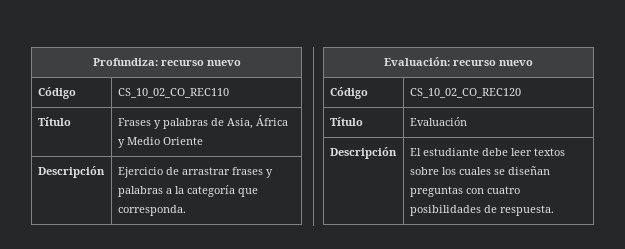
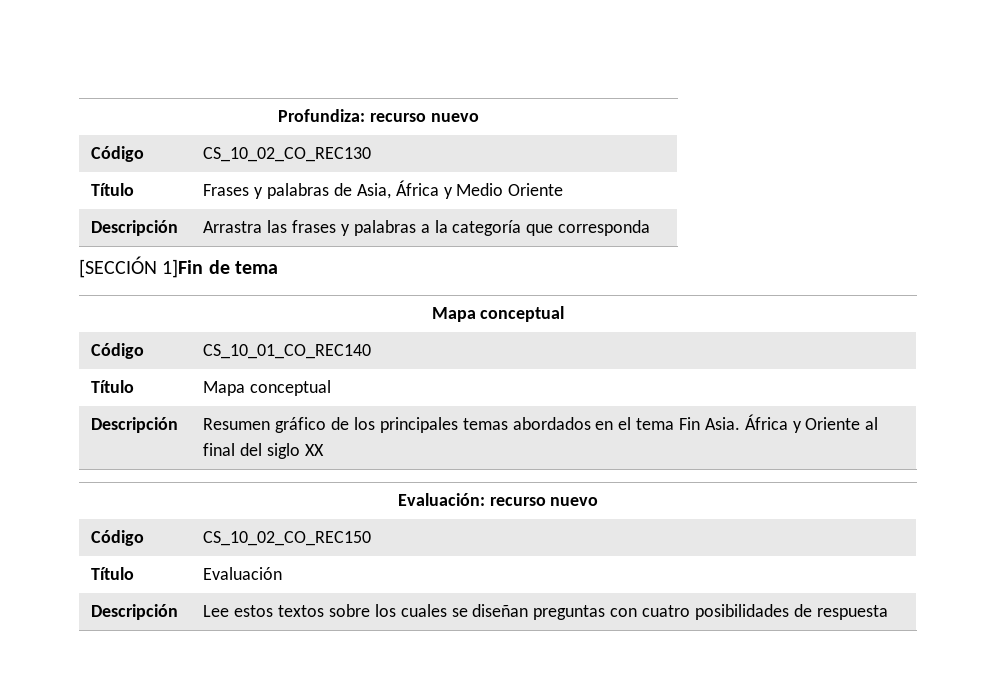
- Código | CS_10_02_CO_REC110
+ Código | CS_10_02_CO_REC130
- Descripción | Ejercicio de arrastrar frases y palabras a la categoría que corresponda.
+ Descripción | Arrastra las frases y palabras a la categoría que corresponda
+ [SECCIÓN 1]Fin de tema
+ Mapa conceptual
+ Código | CS_10_01_CO_REC140
+ Título | Mapa conceptual
+ Descripción | Resumen gráfico de los principales temas abordados en el tema Fin Asia. África y Oriente al final del siglo XX
- Código | CS_10_02_CO_REC120
+ Código | CS_10_02_CO_REC150
- Descripción | El estudiante debe leer textos sobre los cuales se diseñan preguntas con cuatro posibilidades de respuesta.
+ Descripción | Lee estos textos sobre los cuales se diseñan preguntas con cuatro posibilidades de respuesta

